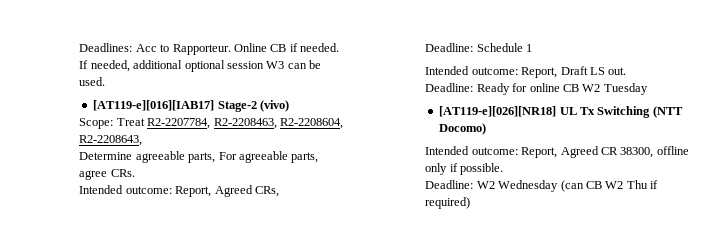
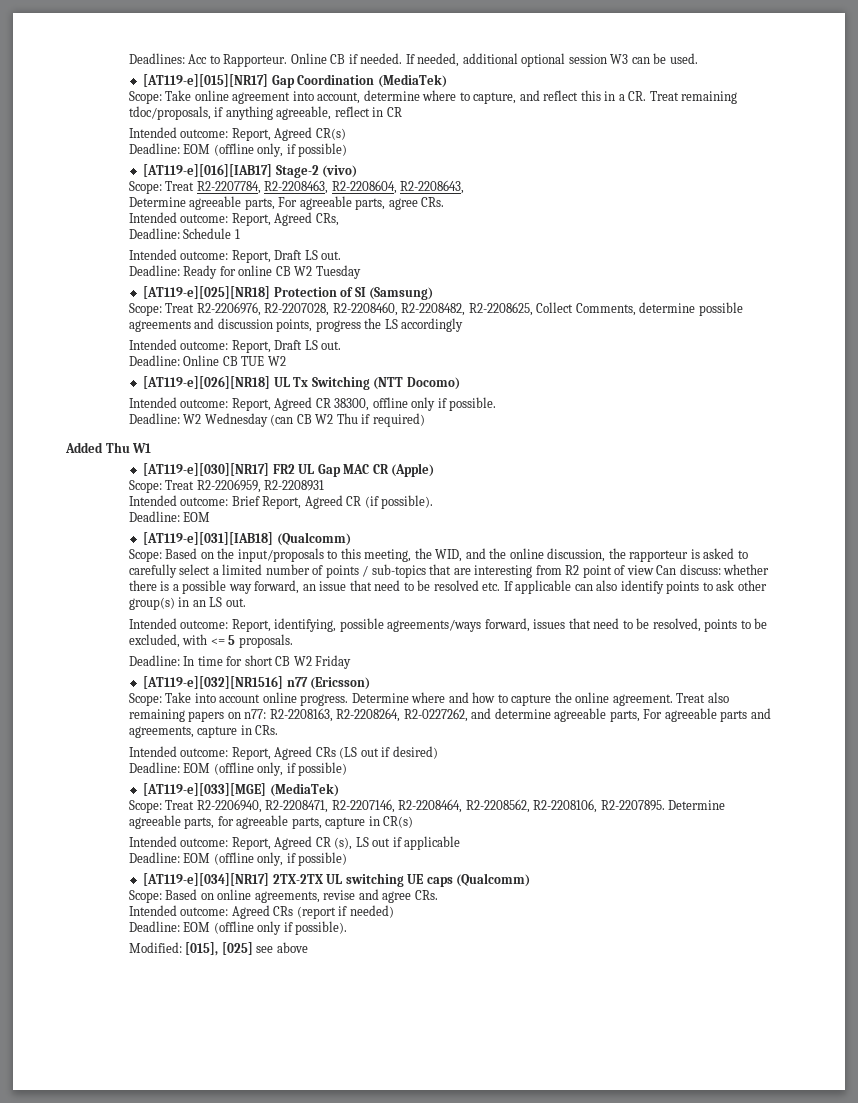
+ [AT119-e][015][NR17] Gap Coordination (MediaTek)
+ Scope: Take online agreement into account, determine where to capture, and reflect this in a CR. Treat remaining tdoc/proposals, if anything agreeable, reflect in CR
+ Intended outcome: Report, Agreed CR(s)
+ Deadline: EOM (offline only, if possible)
+ [AT119-e][025][NR18] Protection of SI (Samsung)
+ Scope: Treat R2-2206976, R2-2207028, R2-2208460, R2-2208482, R2-2208625, Collect Comments, determine possible agreements and discussion points, progress the LS accordingly
+ Intended outcome: Report, Draft LS out.
+ Deadline: Online CB TUE W2
+ Added Thu W1
+ [AT119-e][030][NR17] FR2 UL Gap MAC CR (Apple)
+ Scope: Treat R2-2206959, R2-2208931
+ Intended outcome: Brief Report, Agreed CR (if possible).
+ Deadline: EOM
+ [AT119-e][031][IAB18] (Qualcomm)
+ Scope: Based on the input/proposals to this meeting, the WID, and the online discussion, the rapporteur is asked to carefully select a limited number of points / sub-topics that are interesting from R2 point of view Can discuss: whether there is a possible way forward, an issue that need to be resolved etc. If applicable can also identify points to ask other group(s) in an LS out.
+ Intended outcome: Report, identifying, possible agreements/ways forward, issues that need to be resolved, points to be excluded, with <= 5 proposals.
+ Deadline: In time for short CB W2 Friday
+ [AT119-e][032][NR1516] n77 (Ericsson)
+ Scope: Take into account online progress. Determine where and how to capture the online agreement. Treat also remaining papers on n77: R2-2208163, R2-2208264, R2-0227262, and determine agreeable parts, For agreeable parts and agreements, capture in CRs.
+ Intended outcome: Report, Agreed CRs (LS out if desired)
+ Deadline: EOM (offline only, if possible)
+ [AT119-e][033][MGE] (MediaTek)
+ Scope: Treat R2-2206940, R2-2208471, R2-2207146, R2-2208464, R2-2208562, R2-2208106, R2-2207895. Determine agreeable parts, for agreeable parts, capture in CR(s)
+ Intended outcome: Report, Agreed CR (s), LS out if applicable
+ Deadline: EOM (offline only, if possible)
+ [AT119-e][034][NR17] 2TX-2TX UL switching UE caps (Qualcomm)
+ Scope: Based on online agreements, revise and agree CRs.
+ Intended outcome: Agreed CRs (report if needed)
+ Deadline: EOM (offline only if possible).
+ Modified: [015], [025] see above

